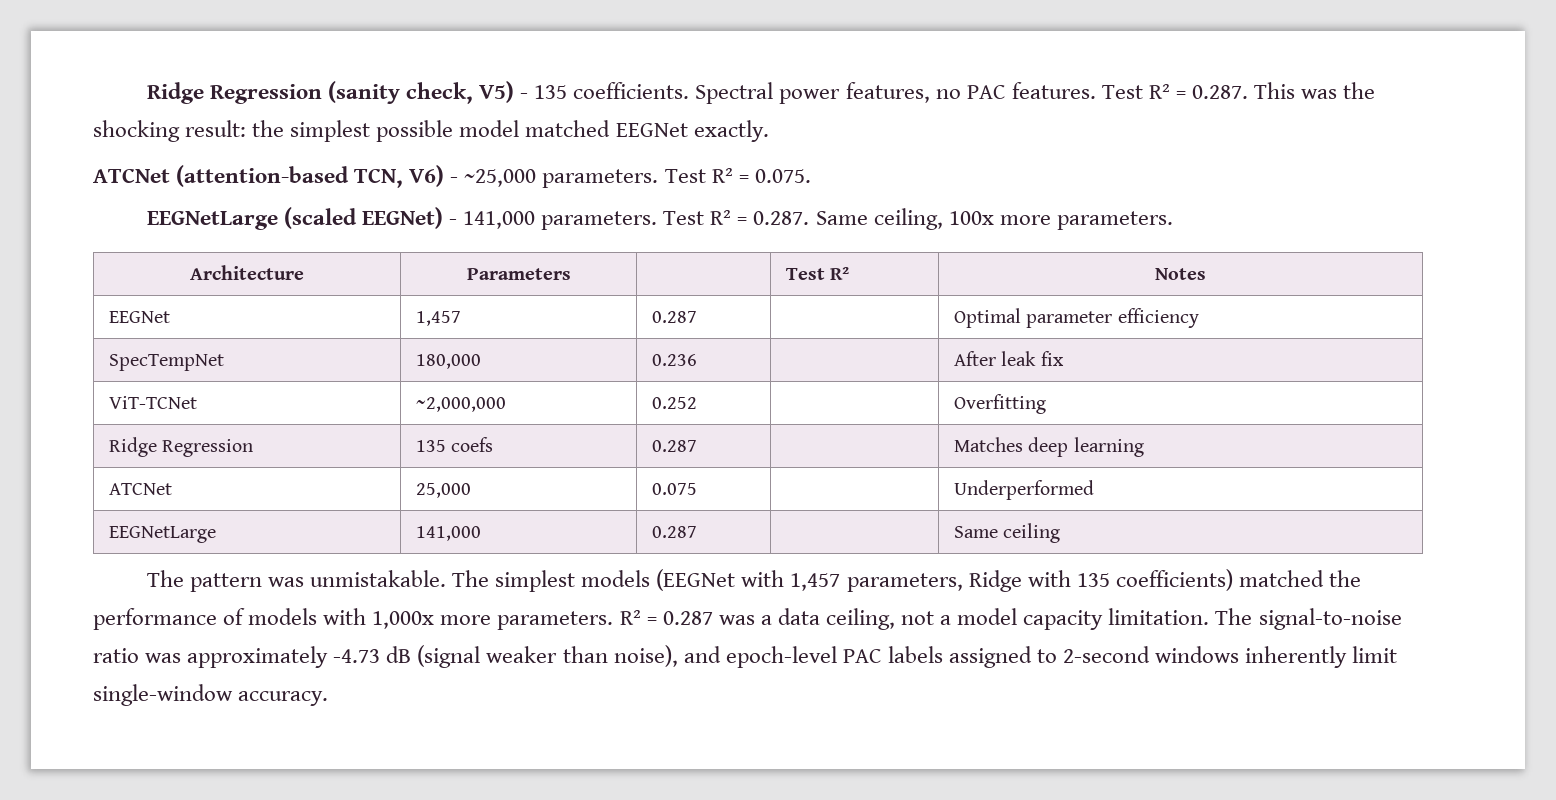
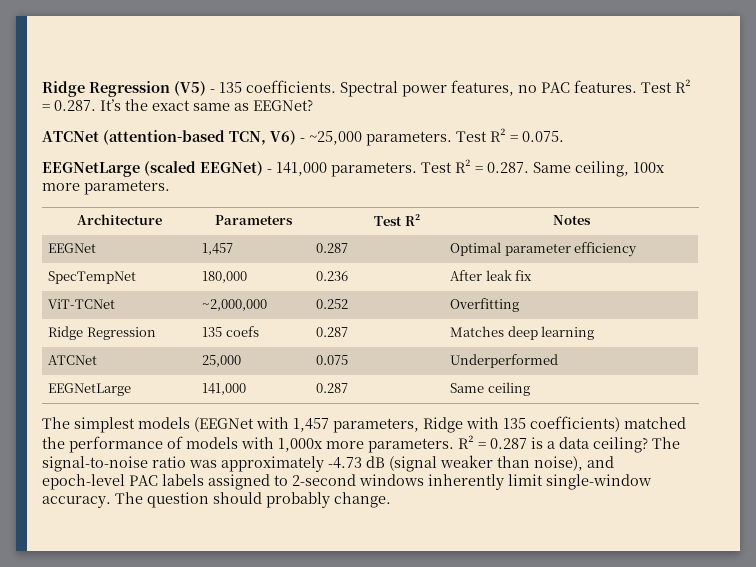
- Ridge Regression (sanity check, V5) - 135 coefficients.
+ Ridge Regression (V5) - 135 coefficients.
- Test R² = 0.287. This was the shocking result: the simplest possible model matched EEGNet exactly.
+ Test R² = 0.287. It’s the exact same as EEGNet?
- The pattern was unmistakable. The simplest models (EEGNet with 1,457 parameters, Ridge with 135 coefficients) matched the performance of models with 1,000x more parameters.
+ The simplest models (EEGNet with 1,457 parameters, Ridge with 135 coefficients) matched the performance of models with 1,000x more parameters.
- R² = 0.287 was a data ceiling, not a model capacity limitation.
+ R² = 0.287 is a data ceiling?
+ The question should probably change.

